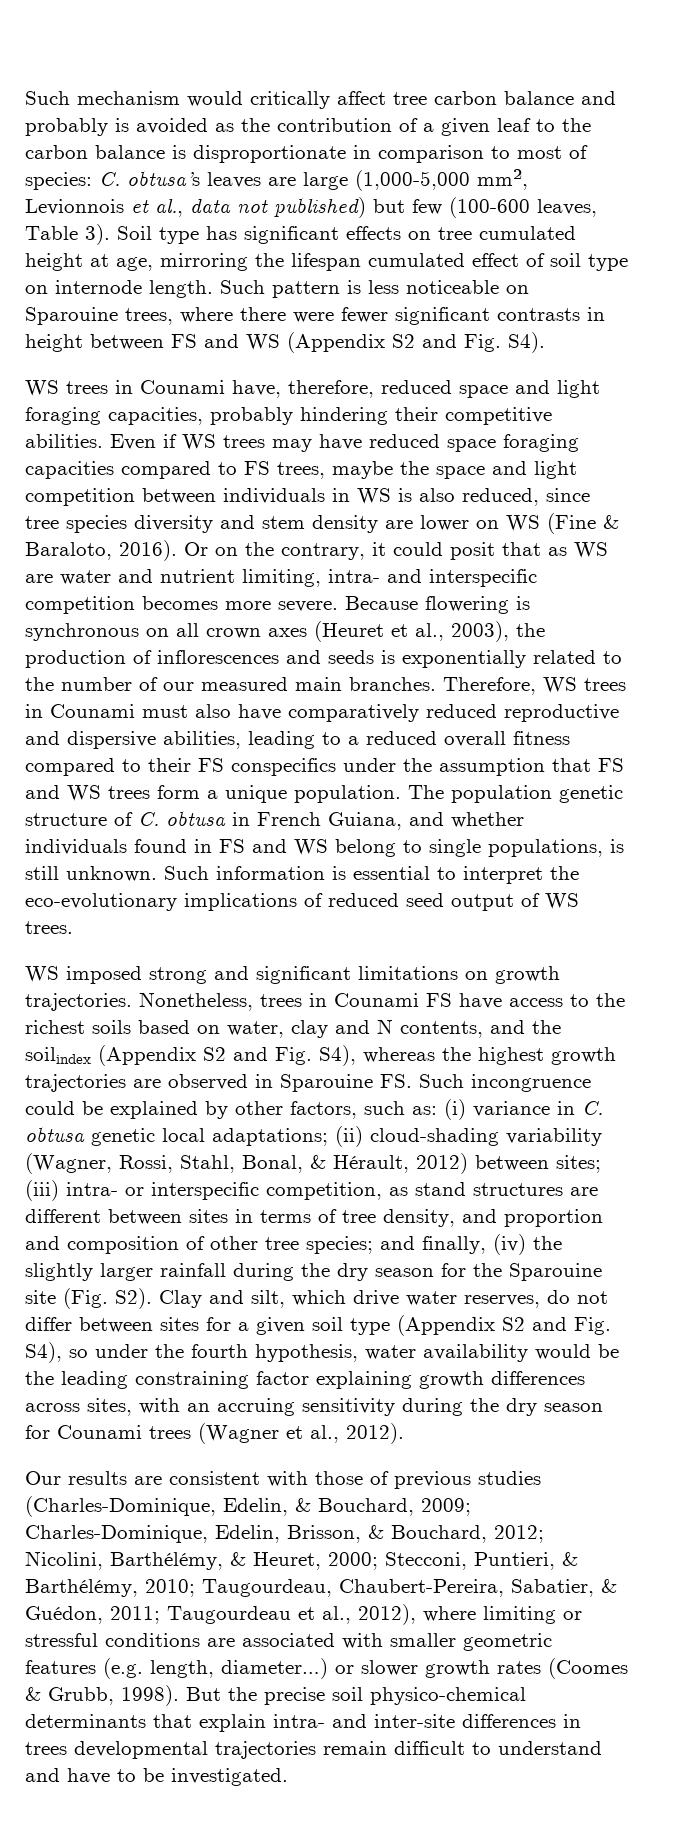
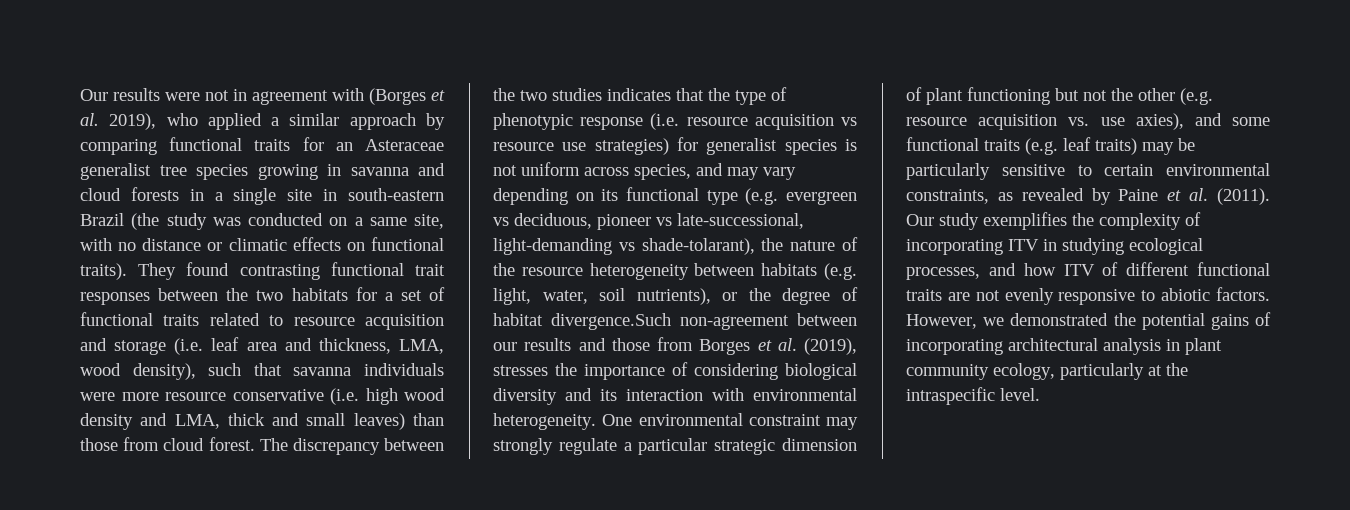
- Such mechanism would critically affect tree carbon balance and probably is avoided as the contribution of a given leaf to the carbon balance is disproportionate in comparison to most of species: C. obtusa’s leaves are large (1,000-5,000 mm², Levionnois et al., data not published) but few (100-600 leaves, Table 3). Soil type has significant effects on tree cumulated height at age, mirroring the lifespan cumulated effect of soil type on internode length. Such pattern is less noticeable on Sparouine trees, where there were fewer significant contrasts in height between FS and WS (Appendix S2 and Fig. S4).
- WS trees in Counami have, therefore, reduced space and light foraging capacities, probably hindering their competitive abilities. Even if WS trees may have reduced space foraging capacities compared to FS trees, maybe the space and light competition between individuals in WS is also reduced, since tree species diversity and stem density are lower on WS (Fine & Baraloto, 2016). Or on the contrary, it could posit that as WS are water and nutrient limiting, intra- and interspecific competition becomes more severe. Because flowering is synchronous on all crown axes (Heuret et al., 2003), the production of inflorescences and seeds is exponentially related to the number of our measured main branches. Therefore, WS trees in Counami must also have comparatively reduced reproductive and dispersive abilities, leading to a reduced overall fitness compared to their FS conspecifics under the assumption that FS and WS trees form a unique population. The population genetic structure of C. obtusa in French Guiana, and whether individuals found in FS and WS belong to single populations, is still unknown. Such information is essential to interpret the eco-evolutionary implications of reduced seed output of WS trees.
- WS imposed strong and significant limitations on growth trajectories. Nonetheless, trees in Counami FS have access to the richest soils based on water, clay and N contents, and the soilindex (Appendix S2 and Fig. S4), whereas the highest growth trajectories are observed in Sparouine FS. Such incongruence could be explained by other factors, such as: (i) variance in C. obtusa genetic local adaptations; (ii) cloud-shading variability (Wagner, Rossi, Stahl, Bonal, & Hérault, 2012) between sites; (iii) intra- or interspecific competition, as stand structures are different between sites in terms of tree density, and proportion and composition of other tree species; and finally, (iv) the slightly larger rainfall during the dry season for the Sparouine site (Fig. S2). Clay and silt, which drive water reserves, do not differ between sites for a given soil type (Appendix S2 and Fig. S4), so under the fourth hypothesis, water availability would be the leading constraining factor explaining growth differences across sites, with an accruing sensitivity during the dry season for Counami trees (Wagner et al., 2012).
- Our results are consistent with those of previous studies (Charles-Dominique, Edelin, & Bouchard, 2009; Charles-Dominique, Edelin, Brisson, & Bouchard, 2012; Nicolini, Barthélémy, & Heuret, 2000; Stecconi, Puntieri, & Barthélémy, 2010; Taugourdeau, Chaubert-Pereira, Sabatier, & Guédon, 2011; Taugourdeau et al., 2012), where limiting or stressful conditions are associated with smaller geometric features (e.g. length, diameter…) or slower growth rates (Coomes & Grubb, 1998). But the precise soil physico-chemical determinants that explain intra- and inter-site differences in trees developmental trajectories remain difficult to understand and have to be investigated.
+ Our results were not in agreement with (Borges et al. 2019), who applied a similar approach by comparing functional traits for an Asteraceae generalist tree species growing in savanna and cloud forests in a single site in south-eastern Brazil (the study was conducted on a same site, with no distance or climatic effects on functional traits). They found contrasting functional trait responses between the two habitats for a set of functional traits related to resource acquisition and storage (i.e. leaf area and thickness, LMA, wood density), such that savanna individuals were more resource conservative (i.e. high wood density and LMA, thick and small leaves) than those from cloud forest. The discrepancy between the two studies indicates that the type of phenotypic response (i.e. resource acquisition vs resource use strategies) for generalist species is not uniform across species, and may vary depending on its functional type (e.g. evergreen vs deciduous, pioneer vs late-successional, light-demanding vs shade-tolarant), the nature of the resource heterogeneity between habitats (e.g. light, water, soil nutrients), or the degree of habitat divergence.Such non-agreement between our results and those from Borges et al. (2019), stresses the importance of considering biological diversity and its interaction with environmental heterogeneity. One environmental constraint may strongly regulate a particular strategic dimension of plant functioning but not the other (e.g. resource acquisition vs. use axies), and some functional traits (e.g. leaf traits) may be particularly sensitive to certain environmental constraints, as revealed by Paine et al. (2011). Our study exemplifies the complexity of incorporating ITV in studying ecological processes, and how ITV of different functional traits are not evenly responsive to abiotic factors. However, we demonstrated the potential gains of incorporating architectural analysis in plant community ecology, particularly at the intraspecific level.

